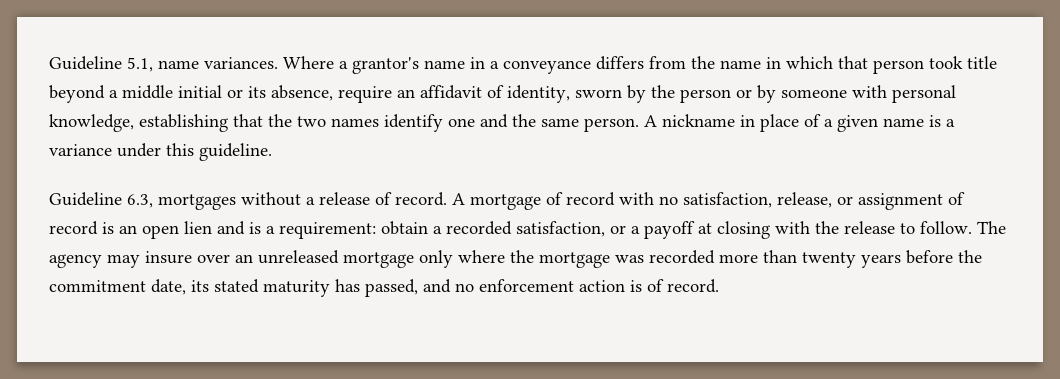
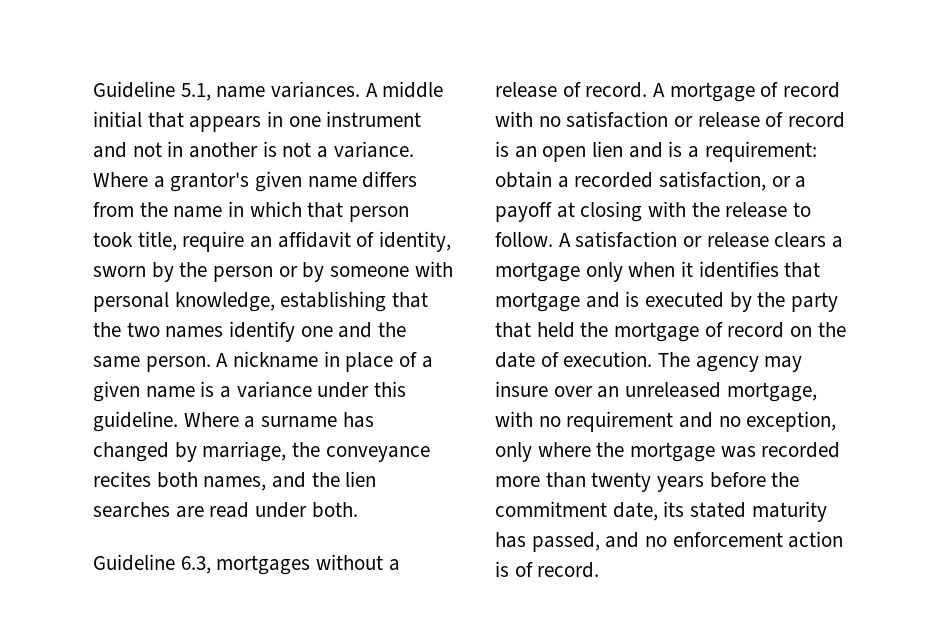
- Where a grantor's name in a conveyance differs from the name in which that person took title beyond a middle initial or its absence, require an affidavit of identity, sworn by the person or by someone with personal knowledge, establishing that the two names identify one and the same person.
+ A middle initial that appears in one instrument and not in another is not a variance. Where a grantor's given name differs from the name in which that person took title, require an affidavit of identity, sworn by the person or by someone with personal knowledge, establishing that the two names identify one and the same person.
+ Where a surname has changed by marriage, the conveyance recites both names, and the lien searches are read under both.
- A mortgage of record with no satisfaction, release, or assignment of record is an open lien and is a requirement: obtain a recorded satisfaction, or a payoff at closing with the release to follow.
+ A mortgage of record with no satisfaction or release of record is an open lien and is a requirement: obtain a recorded satisfaction, or a payoff at closing with the release to follow.
+ A satisfaction or release clears a mortgage only when it identifies that mortgage and is executed by the party that held the mortgage of record on the date of execution.
- The agency may insure over an unreleased mortgage only where the mortgage was recorded more than twenty years before the commitment date, its stated maturity has passed, and no enforcement action is of record.
+ The agency may insure over an unreleased mortgage, with no requirement and no exception, only where the mortgage was recorded more than twenty years before the commitment date, its stated maturity has passed, and no enforcement action is of record.

